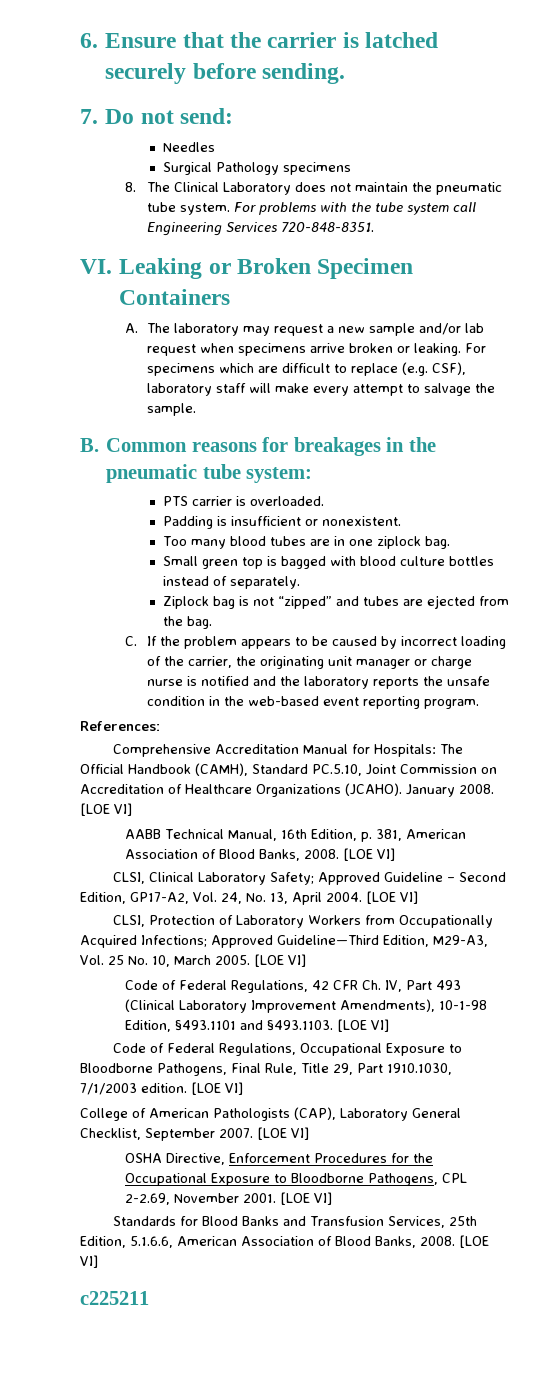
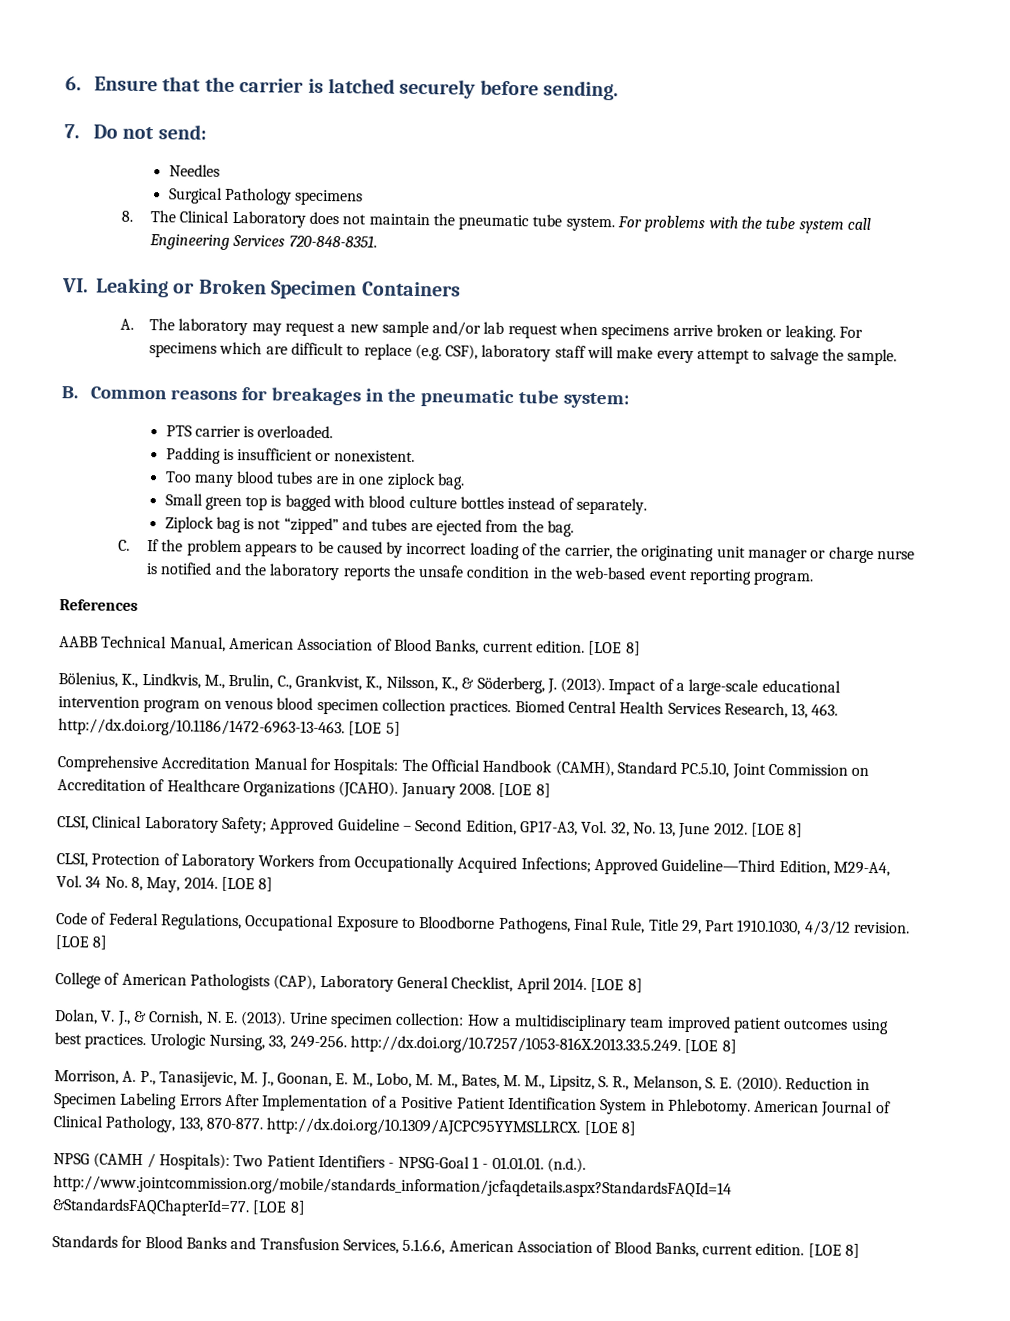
- References:
+ References
+ AABB Technical Manual, American Association of Blood Banks, current edition. [LOE 8]
+ Bölenius, K., Lindkvis, M., Brulin, C., Grankvist, K., Nilsson, K., & Söderberg, J. (2013). Impact of a large-scale educational intervention program on venous blood specimen collection practices. Biomed Central Health Services Research, 13, 463. http://dx.doi.org/10.1186/1472-6963-13-463. [LOE 5]
- January 2008. [LOE VI]
- AABB Technical Manual, 16th Edition, p. 381, American Association of Blood Banks, 2008. [LOE VI]
+ January 2008. [LOE 8]
- CLSI, Clinical Laboratory Safety; Approved Guideline – Second Edition, GP17-A2, Vol. 24, No. 13, April 2004. [LOE VI]
+ CLSI, Clinical Laboratory Safety; Approved Guideline – Second Edition, GP17-A3, Vol. 32, No. 13, June 2012. [LOE 8]
- CLSI, Protection of Laboratory Workers from Occupationally Acquired Infections; Approved Guideline—Third Edition, M29-A3, Vol. 25 No. 10, March 2005. [LOE VI]
- Code of Federal Regulations, 42 CFR Ch. IV, Part 493 (Clinical Laboratory Improvement Amendments), 10-1-98 Edition, §493.1101 and §493.1103. [LOE VI]
+ CLSI, Protection of Laboratory Workers from Occupationally Acquired Infections; Approved Guideline—Third Edition, M29-A4, Vol. 34 No. 8, May, 2014. [LOE 8]
- Code of Federal Regulations, Occupational Exposure to Bloodborne Pathogens, Final Rule, Title 29, Part 1910.1030, 7/1/2003 edition. [LOE VI]
+ Code of Federal Regulations, Occupational Exposure to Bloodborne Pathogens, Final Rule, Title 29, Part 1910.1030, 4/3/12 revision. [LOE 8]
- College of American Pathologists (CAP), Laboratory General Checklist, September 2007. [LOE VI]
- OSHA Directive, Enforcement Procedures for the Occupational Exposure to Bloodborne Pathogens, CPL 2-2.69, November 2001. [LOE VI]
+ College of American Pathologists (CAP), Laboratory General Checklist, April 2014. [LOE 8]
+ Dolan, V. J., & Cornish, N. E. (2013). Urine specimen collection: How a multidisciplinary team improved patient outcomes using best practices. Urologic Nursing, 33, 249-256. http://dx.doi.org/10.7257/1053-816X.2013.33.5.249. [LOE 8]
+ Morrison, A. P., Tanasijevic, M. J., Goonan, E. M., Lobo, M. M., Bates, M. M., Lipsitz, S. R., Melanson, S. E. (2010). Reduction in Specimen Labeling Errors After Implementation of a Positive Patient Identification System in Phlebotomy. American Journal of Clinical Pathology, 133, 870-877. http://dx.doi.org/10.1309/AJCPC95YYMSLLRCX. [LOE 8]
+ NPSG (CAMH / Hospitals): Two Patient Identifiers - NPSG-Goal 1 - 01.01.01. (n.d.). http://www.jointcommission.org/mobile/standards_information/jcfaqdetails.aspx?StandardsFAQId=14 &StandardsFAQChapterId=77. [LOE 8]
- Standards for Blood Banks and Transfusion Services, 25th Edition, 5.1.6.6, American Association of Blood Banks, 2008. [LOE VI]
- c225211
+ Standards for Blood Banks and Transfusion Services, 5.1.6.6, American Association of Blood Banks, current edition. [LOE 8]

